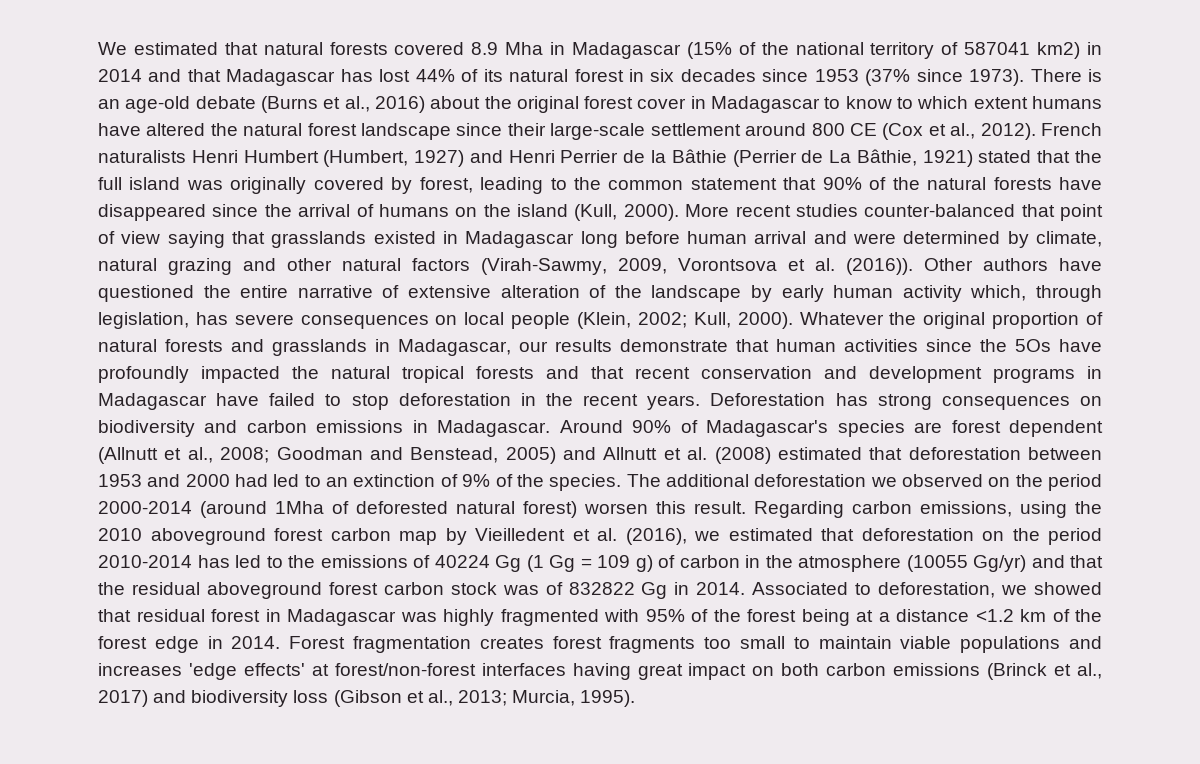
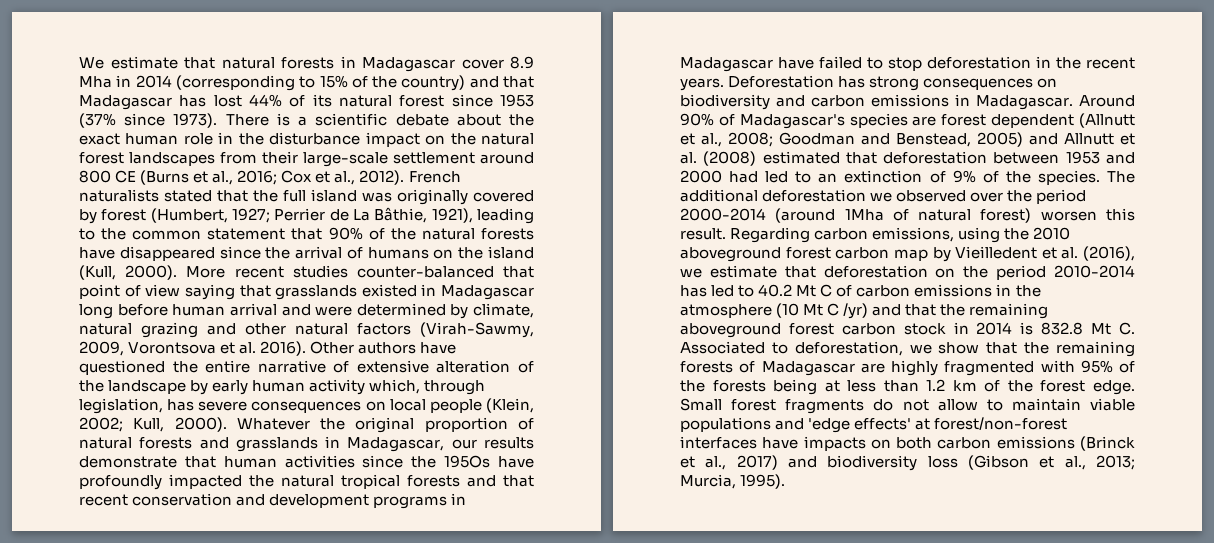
- We estimated that natural forests covered 8.9 Mha in Madagascar (15% of the national territory of 587041 km2) in 2014 and that Madagascar has lost 44% of its natural forest in six decades since 1953 (37% since 1973).
+ We estimate that natural forests in Madagascar cover 8.9 Mha in 2014 (corresponding to 15% of the country) and that Madagascar has lost 44% of its natural forest since 1953 (37% since 1973).
- There is an age-old debate (Burns et al., 2016) about the original forest cover in Madagascar to know to which extent humans have altered the natural forest landscape since their large-scale settlement around 800 CE (Cox et al., 2012).
+ There is a scientific debate about the exact human role in the disturbance impact on the natural forest landscapes from their large-scale settlement around 800 CE (Burns et al., 2016; Cox et al., 2012).
- French naturalists Henri Humbert (Humbert, 1927) and Henri Perrier de la Bâthie (Perrier de La Bâthie, 1921) stated that the full island was originally covered by forest, leading to the common statement that 90% of the natural forests have disappeared since the arrival of humans on the island (Kull, 2000).
+ French naturalists stated that the full island was originally covered by forest (Humbert, 1927; Perrier de La Bâthie, 1921), leading to the common statement that 90% of the natural forests have disappeared since the arrival of humans on the island (Kull, 2000).
- More recent studies counter-balanced that point of view saying that grasslands existed in Madagascar long before human arrival and were determined by climate, natural grazing and other natural factors (Virah-Sawmy, 2009, Vorontsova et al. (2016)).
+ More recent studies counter-balanced that point of view saying that grasslands existed in Madagascar long before human arrival and were determined by climate, natural grazing and other natural factors (Virah-Sawmy, 2009, Vorontsova et al. 2016).
- Whatever the original proportion of natural forests and grasslands in Madagascar, our results demonstrate that human activities since the 5Os have profoundly impacted the natural tropical forests and that recent conservation and development programs in Madagascar have failed to stop deforestation in the recent years.
+ Whatever the original proportion of natural forests and grasslands in Madagascar, our results demonstrate that human activities since the 195Os have profoundly impacted the natural tropical forests and that recent conservation and development programs in Madagascar have failed to stop deforestation in the recent years.
- The additional deforestation we observed on the period 2000-2014 (around 1Mha of deforested natural forest) worsen this result.
+ The additional deforestation we observed over the period 2000-2014 (around 1Mha of natural forest) worsen this result.
- Regarding carbon emissions, using the 2010 aboveground forest carbon map by Vieilledent et al. (2016), we estimated that deforestation on the period 2010-2014 has led to the emissions of 40224 Gg (1 Gg = 109 g) of carbon in the atmosphere (10055 Gg/yr) and that the residual aboveground forest carbon stock was of 832822 Gg in 2014. Associated to deforestation, we showed that residual forest in Madagascar was highly fragmented with 95% of the forest being at a distance <1.2 km of the forest edge in 2014. Forest fragmentation creates forest fragments too small to maintain viable populations and increases 'edge effects' at forest/non-forest interfaces having great impact on both carbon emissions (Brinck et al., 2017) and biodiversity loss (Gibson et al., 2013;
+ Regarding carbon emissions, using the 2010 aboveground forest carbon map by Vieilledent et al. (2016), we estimate that deforestation on the period 2010-2014 has led to 40.2 Mt C of carbon emissions in the atmosphere (10 Mt C /yr) and that the remaining aboveground forest carbon stock in 2014 is 832.8 Mt C. Associated to deforestation, we show that the remaining forests of Madagascar are highly fragmented with 95% of the forests being at less than 1.2 km of the forest edge. Small forest fragments do not allow to maintain viable populations and 'edge effects' at forest/non-forest interfaces have impacts on both carbon emissions (Brinck et al., 2017) and biodiversity loss (Gibson et al., 2013;

